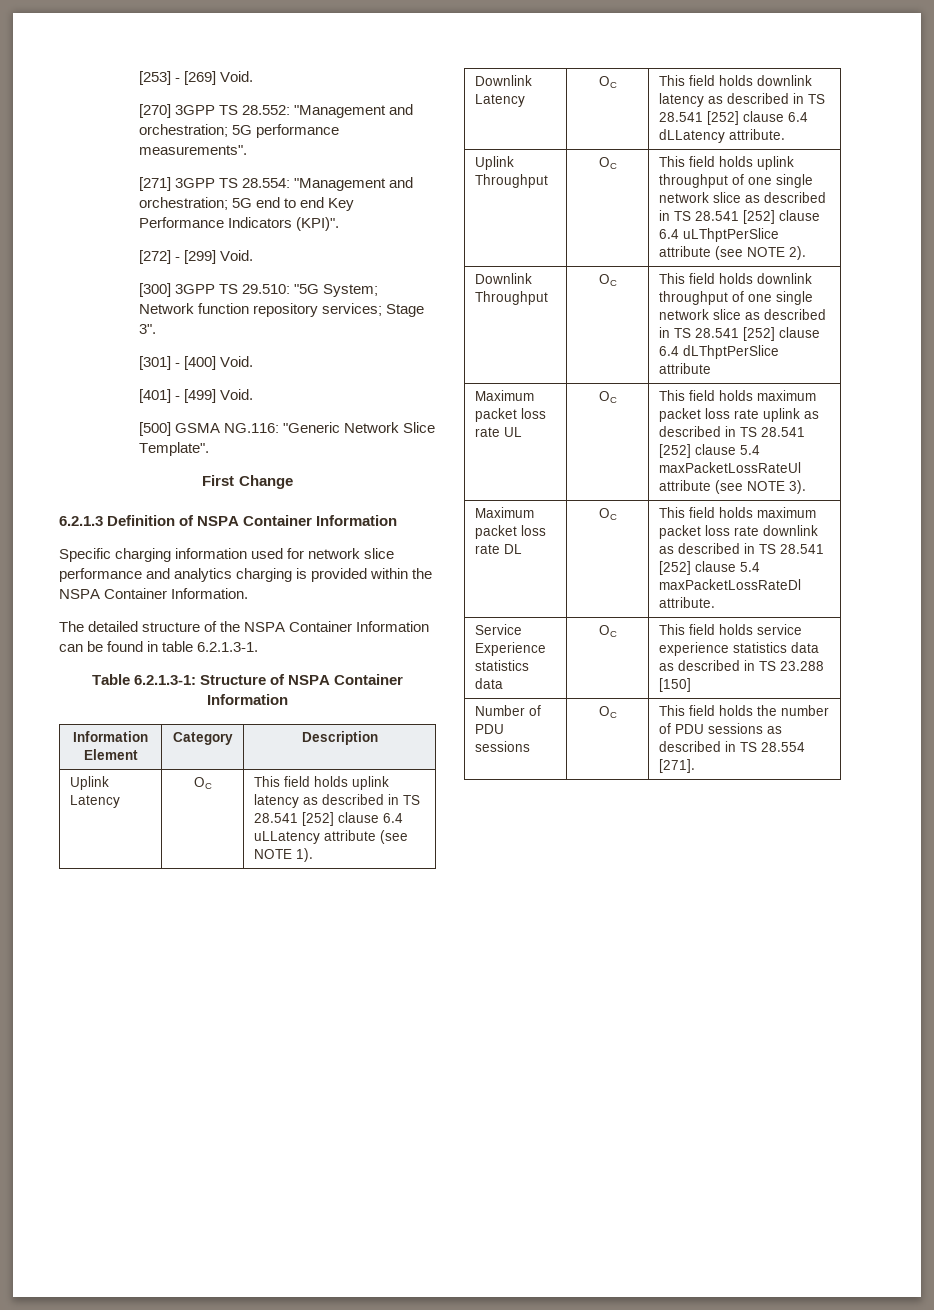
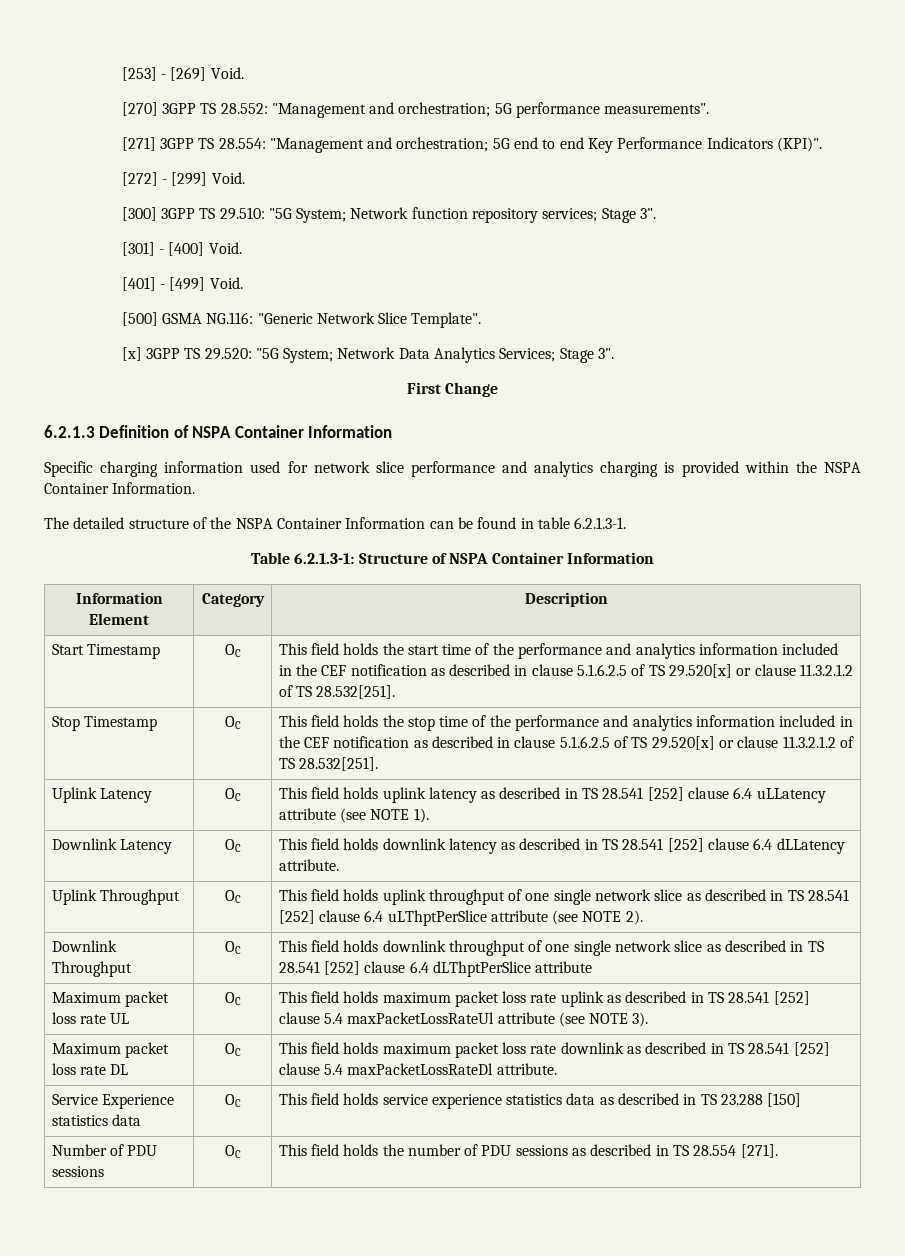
+ [x] 3GPP TS 29.520: "5G System; Network Data Analytics Services; Stage 3".
+ Start Timestamp | OC | This field holds the start time of the performance and analytics information included in the CEF notification as described in clause 5.1.6.2.5 of TS 29.520[x] or clause 11.3.2.1.2 of TS 28.532[251].
+ Stop Timestamp | OC | This field holds the stop time of the performance and analytics information included in the CEF notification as described in clause 5.1.6.2.5 of TS 29.520[x] or clause 11.3.2.1.2 of TS 28.532[251].

